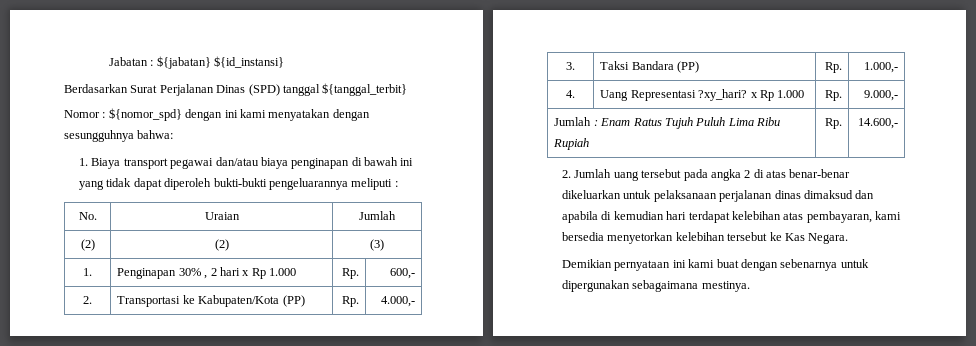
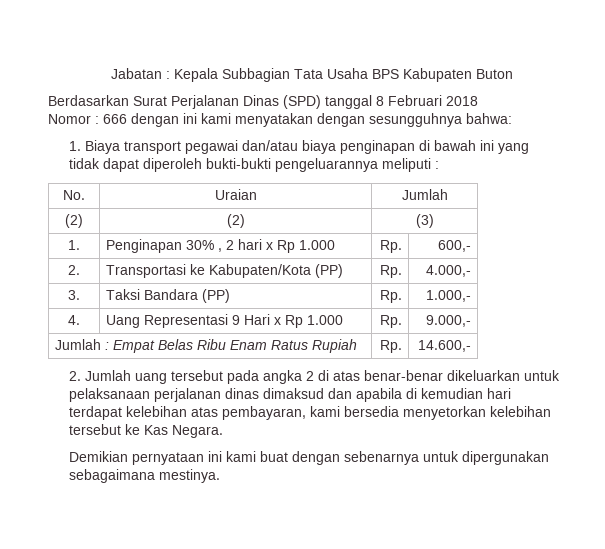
- Jabatan : ${jabatan} ${id_instansi}
+ Jabatan : Kepala Subbagian Tata Usaha BPS Kabupaten Buton
- Berdasarkan Surat Perjalanan Dinas (SPD) tanggal ${tanggal_terbit}
+ Berdasarkan Surat Perjalanan Dinas (SPD) tanggal 8 Februari 2018
- Nomor : ${nomor_spd} dengan ini kami menyatakan dengan sesungguhnya bahwa:
+ Nomor : 666 dengan ini kami menyatakan dengan sesungguhnya bahwa:
- 4. | Uang Representasi ?xy_hari? x Rp 1.000 | Rp. | 9.000,-
+ 4. | Uang Representasi 9 Hari x Rp 1.000 | Rp. | 9.000,-
- Jumlah : Enam Ratus Tujuh Puluh Lima Ribu Rupiah | Rp. | 14.600,-
+ Jumlah : Empat Belas Ribu Enam Ratus Rupiah | Rp. | 14.600,-

